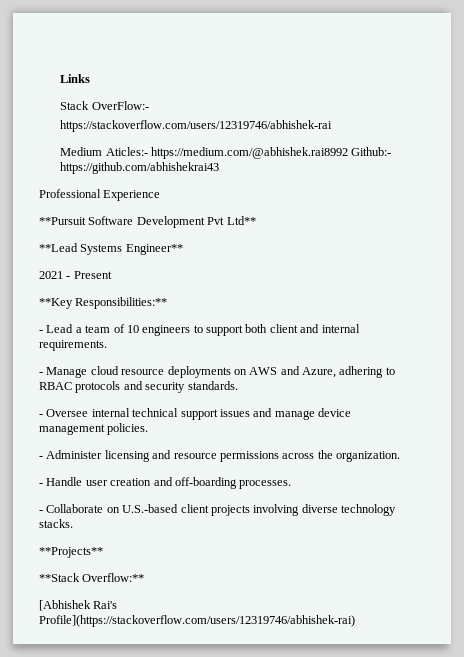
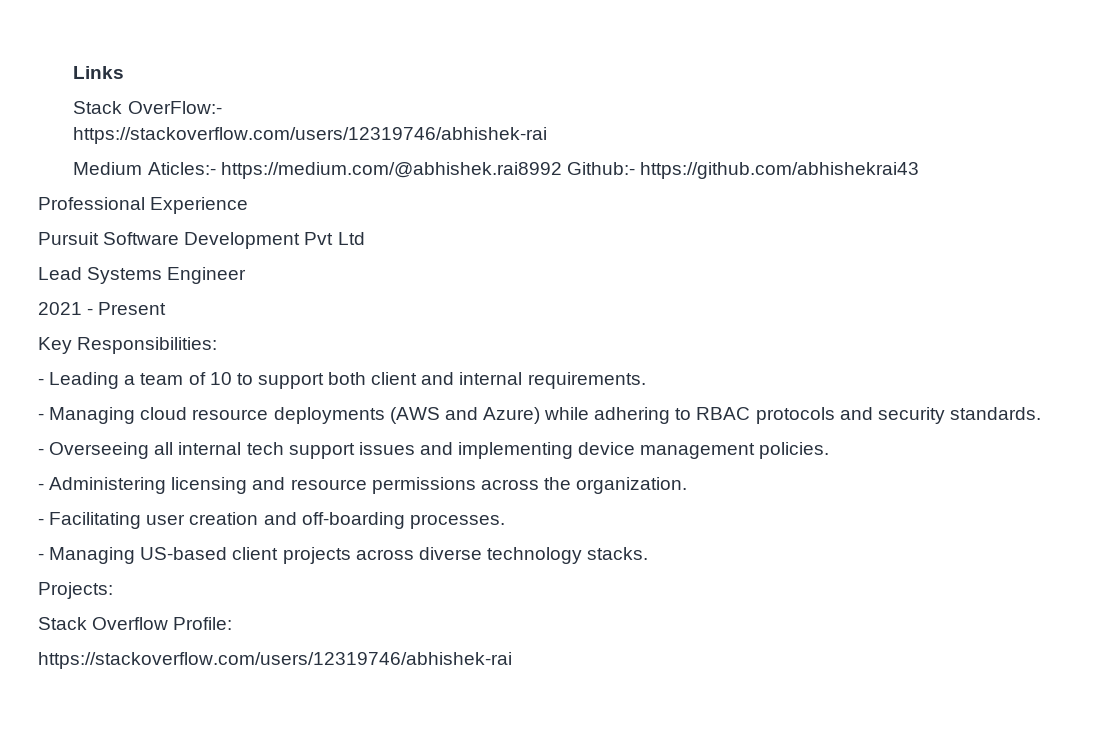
- **Pursuit Software Development Pvt Ltd**
- **Lead Systems Engineer**
+ Pursuit Software Development Pvt Ltd
+ Lead Systems Engineer
- **Key Responsibilities:**
- - Lead a team of 10 engineers to support both client and internal requirements.
+ Key Responsibilities:
+ - Leading a team of 10 to support both client and internal requirements.
- - Manage cloud resource deployments on AWS and Azure, adhering to RBAC protocols and security standards.
+ - Managing cloud resource deployments (AWS and Azure) while adhering to RBAC protocols and security standards.
- - Oversee internal technical support issues and manage device management policies.
+ - Overseeing all internal tech support issues and implementing device management policies.
- - Administer licensing and resource permissions across the organization.
+ - Administering licensing and resource permissions across the organization.
- - Handle user creation and off-boarding processes.
+ - Facilitating user creation and off-boarding processes.
- - Collaborate on U.S.-based client projects involving diverse technology stacks.
+ - Managing US-based client projects across diverse technology stacks.
- **Projects**
- **Stack Overflow:**
- [Abhishek Rai's Profile](https://stackoverflow.com/users/12319746/abhishek-rai)
+ Projects:
+ Stack Overflow Profile:
+ https://stackoverflow.com/users/12319746/abhishek-rai

